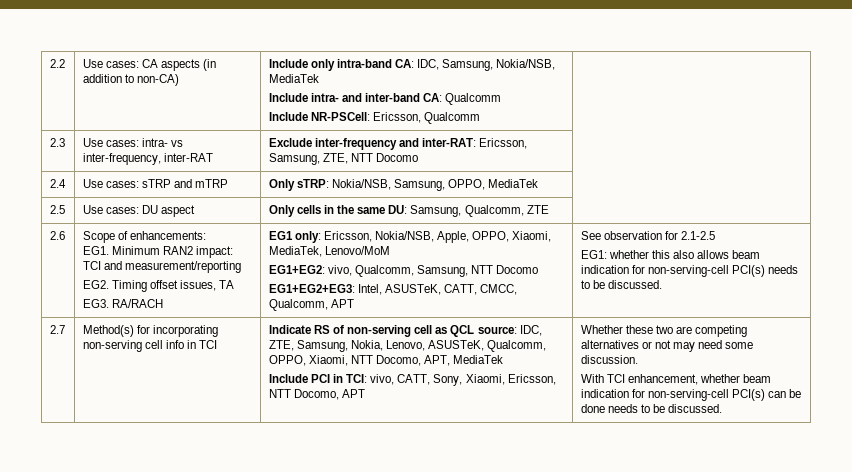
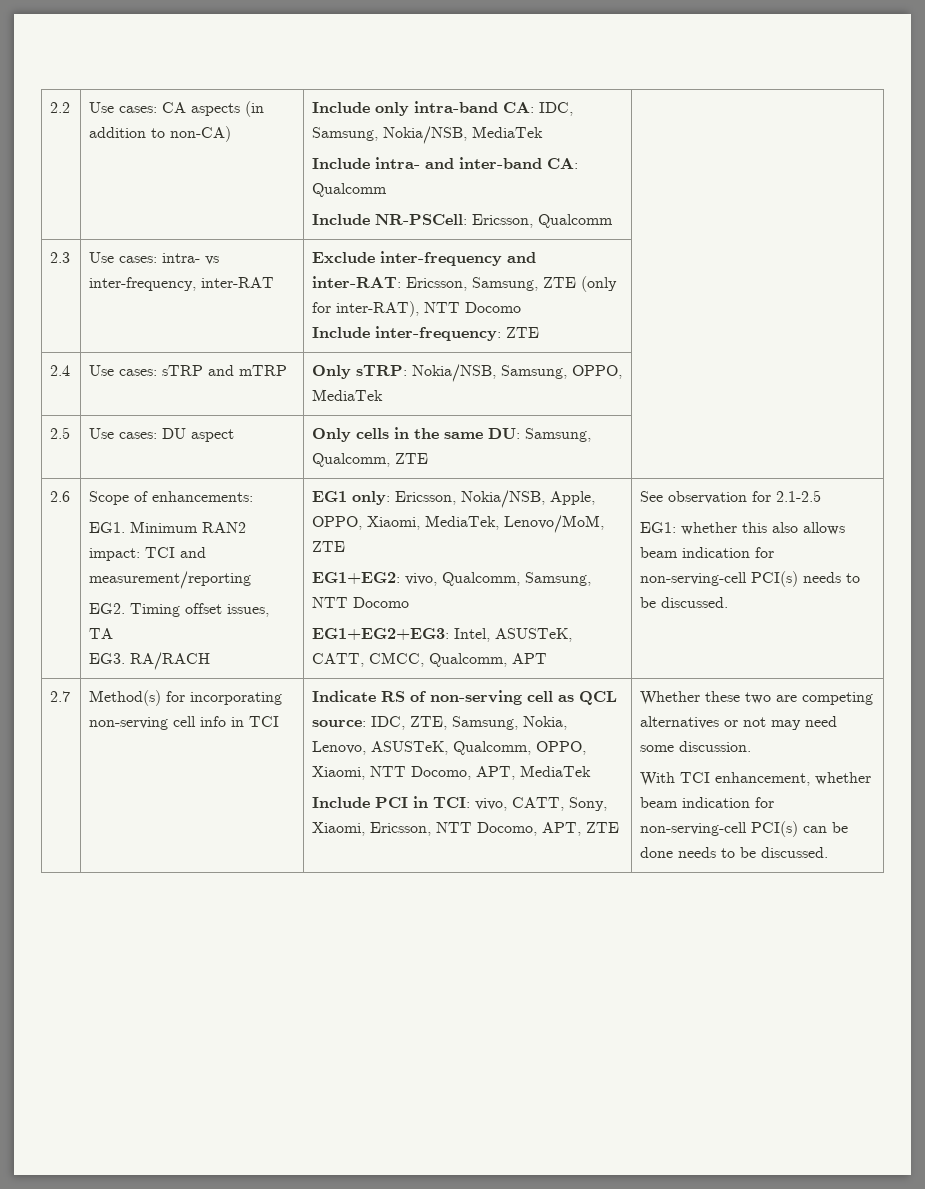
- 2.3 | Use cases: intra- vs inter-frequency, inter-RAT | Exclude inter-frequency and inter-RAT: Ericsson, Samsung, ZTE, NTT Docomo |
+ 2.3 | Use cases: intra- vs inter-frequency, inter-RAT | Exclude inter-frequency and inter-RAT: Ericsson, Samsung, ZTE (only for inter-RAT), NTT Docomo
+ Include inter-frequency: ZTE |
- EG1 only: Ericsson, Nokia/NSB, Apple, OPPO, Xiaomi, MediaTek, Lenovo/MoM
+ EG1 only: Ericsson, Nokia/NSB, Apple, OPPO, Xiaomi, MediaTek, Lenovo/MoM, ZTE
- Include PCI in TCI: vivo, CATT, Sony, Xiaomi, Ericsson, NTT Docomo, APT
+ Include PCI in TCI: vivo, CATT, Sony, Xiaomi, Ericsson, NTT Docomo, APT, ZTE

